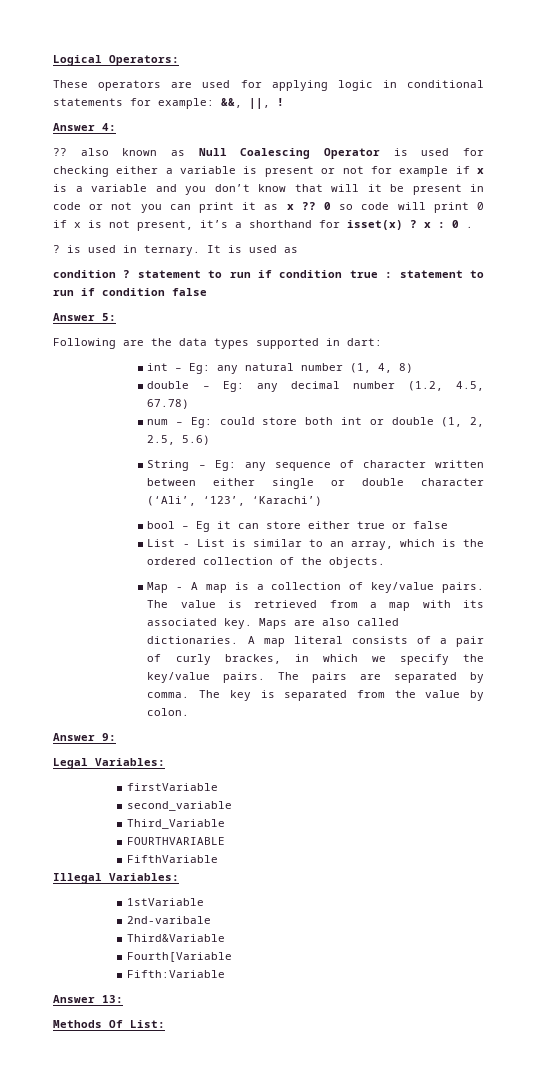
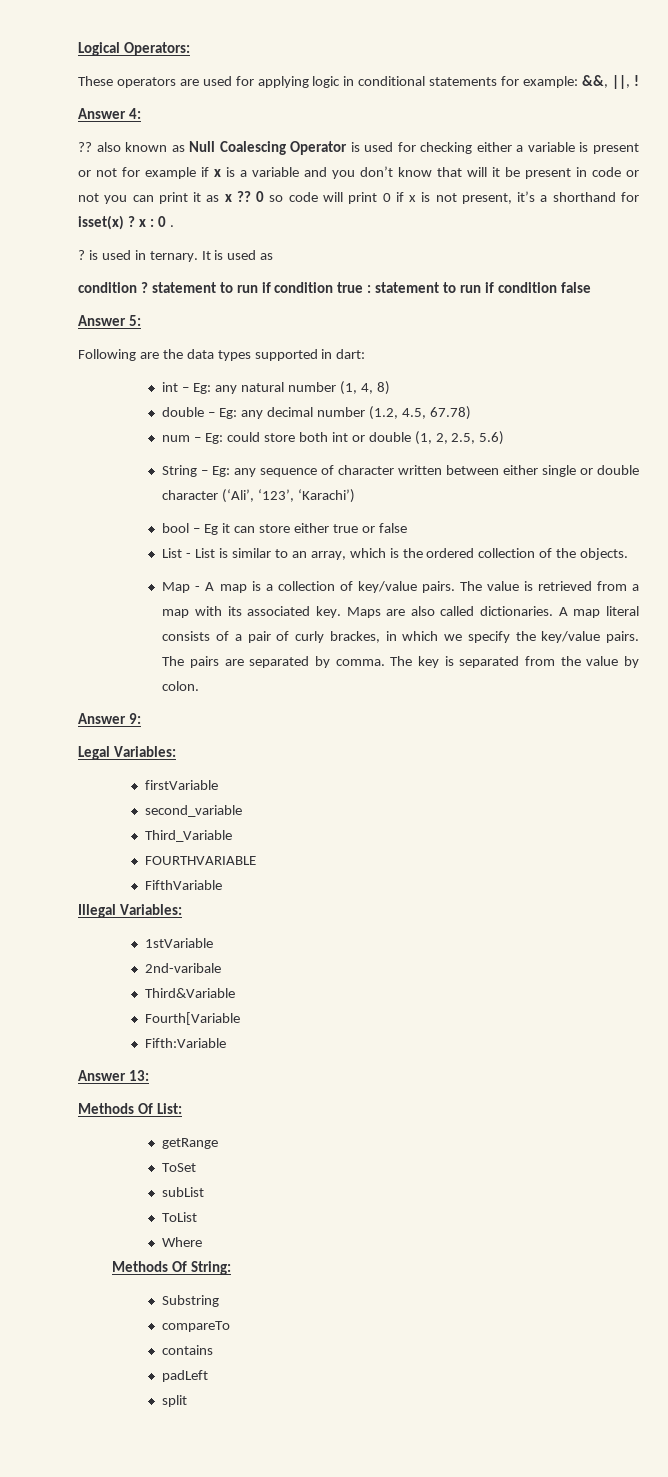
+ getRange
+ ToSet
+ subList
+ ToList
+ Where
+ Methods Of String:
+ Substring
+ compareTo
+ contains
+ padLeft
+ split

